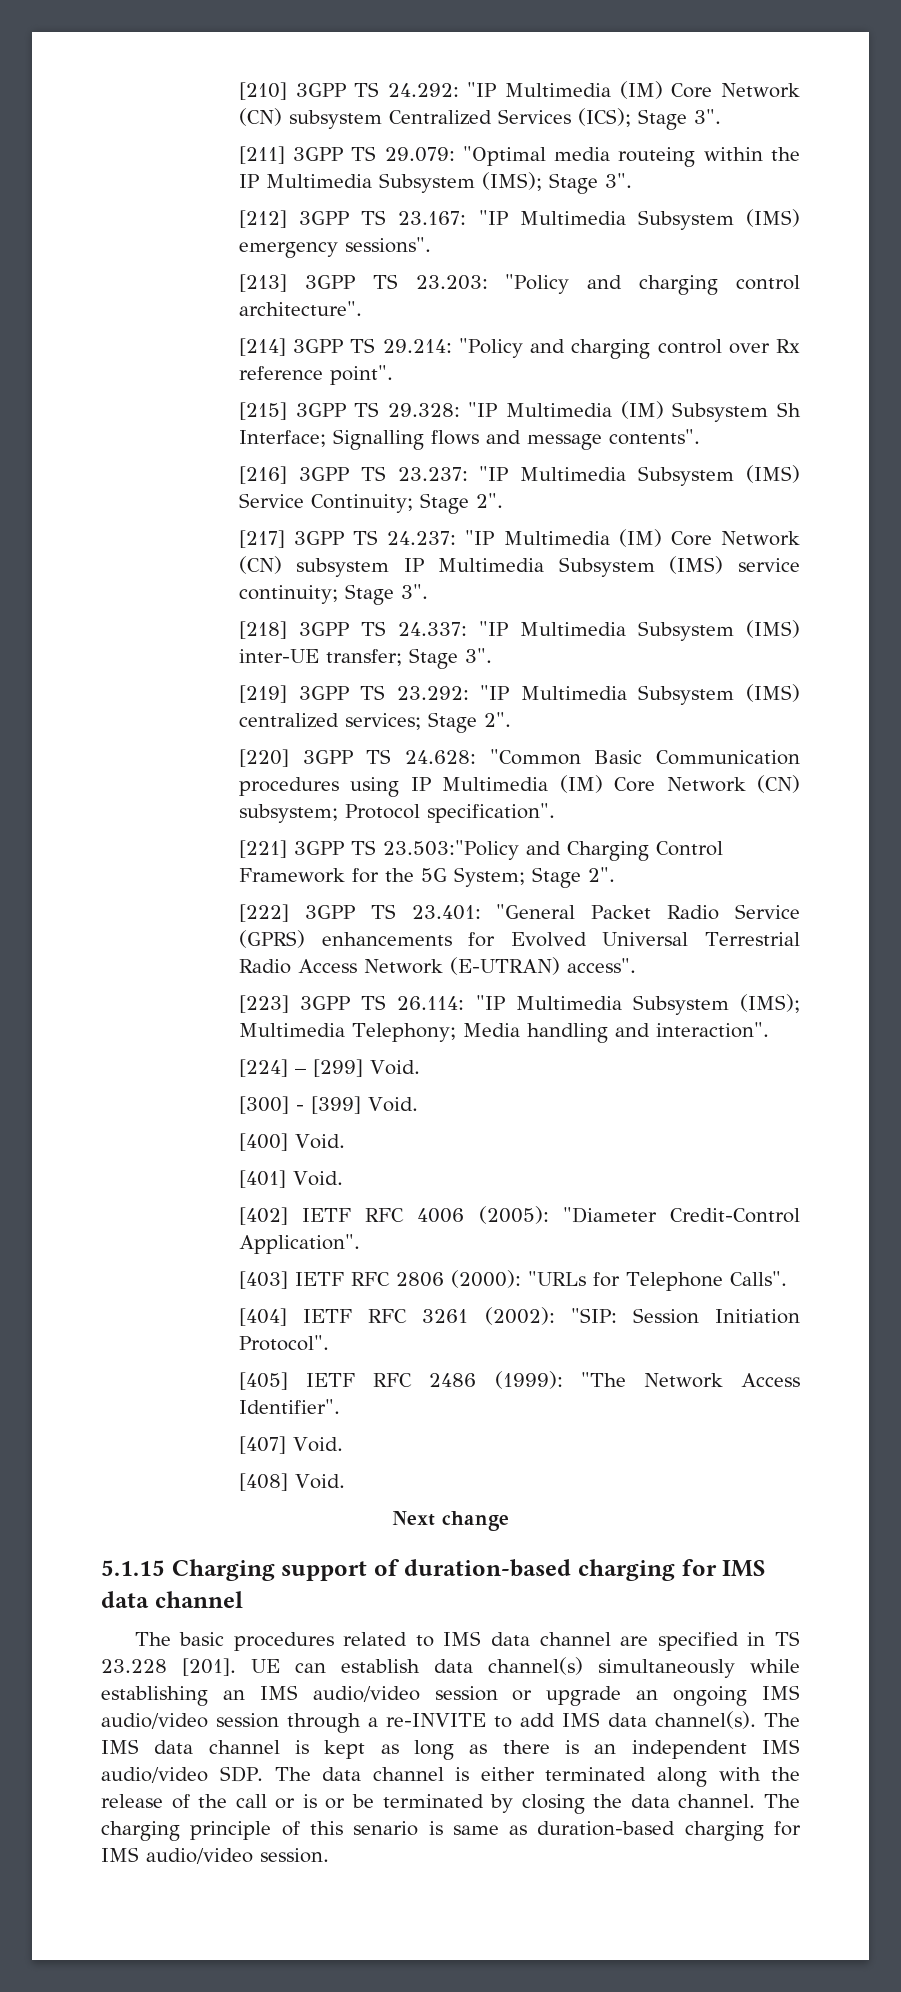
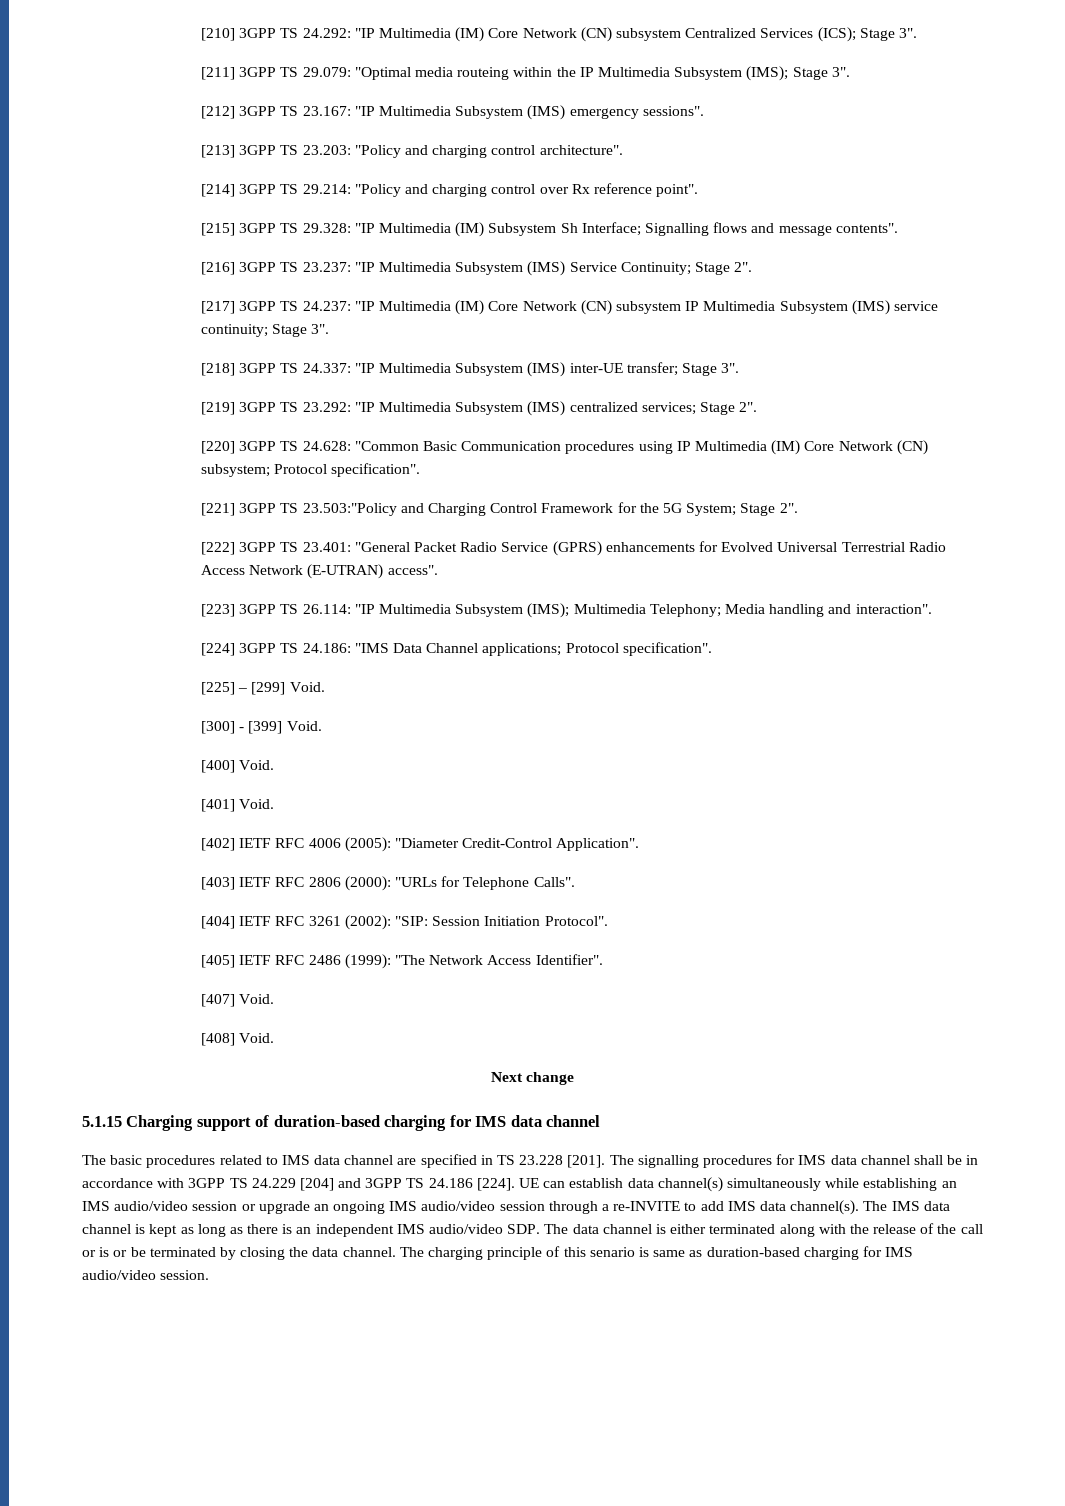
- [224] – [299] Void.
+ [224] 3GPP TS 24.186: "IMS Data Channel applications; Protocol specification".
+ [225] – [299] Void.
+ The signalling procedures for IMS data channel shall be in accordance with 3GPP TS 24.229 [204] and 3GPP TS 24.186 [224].

